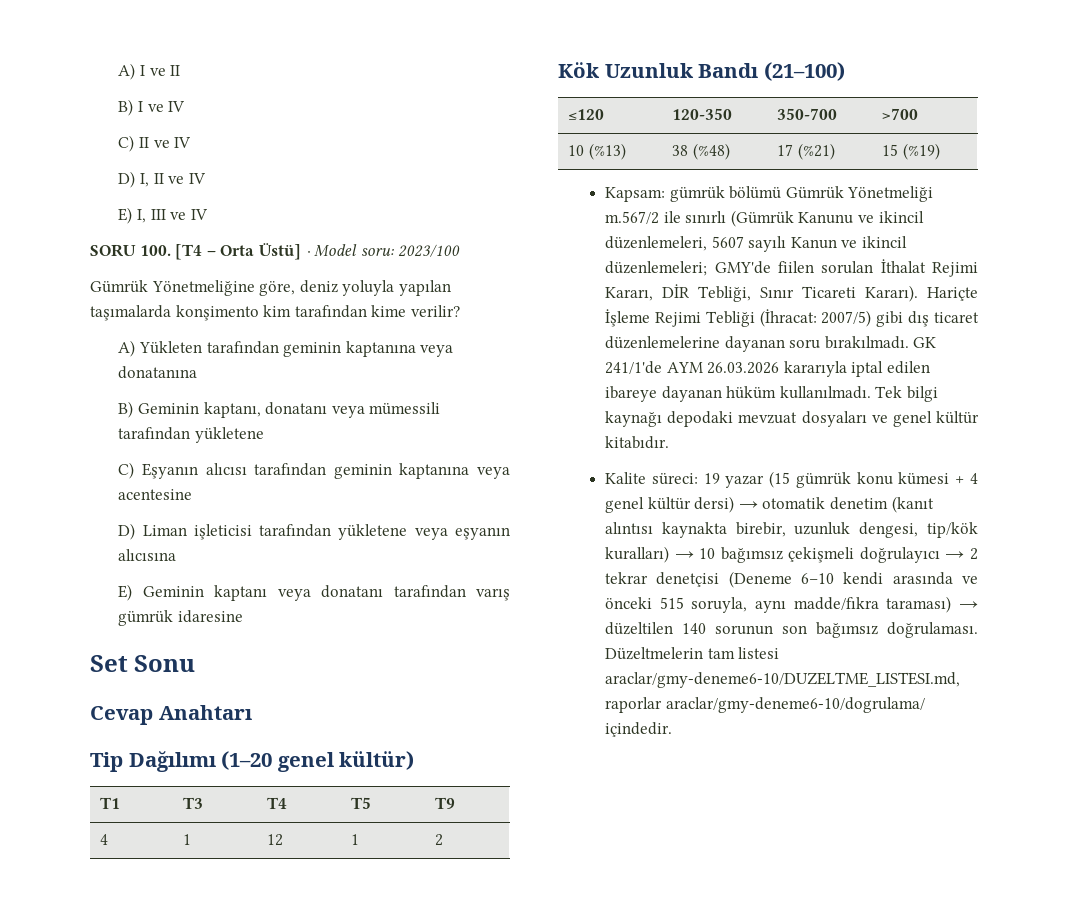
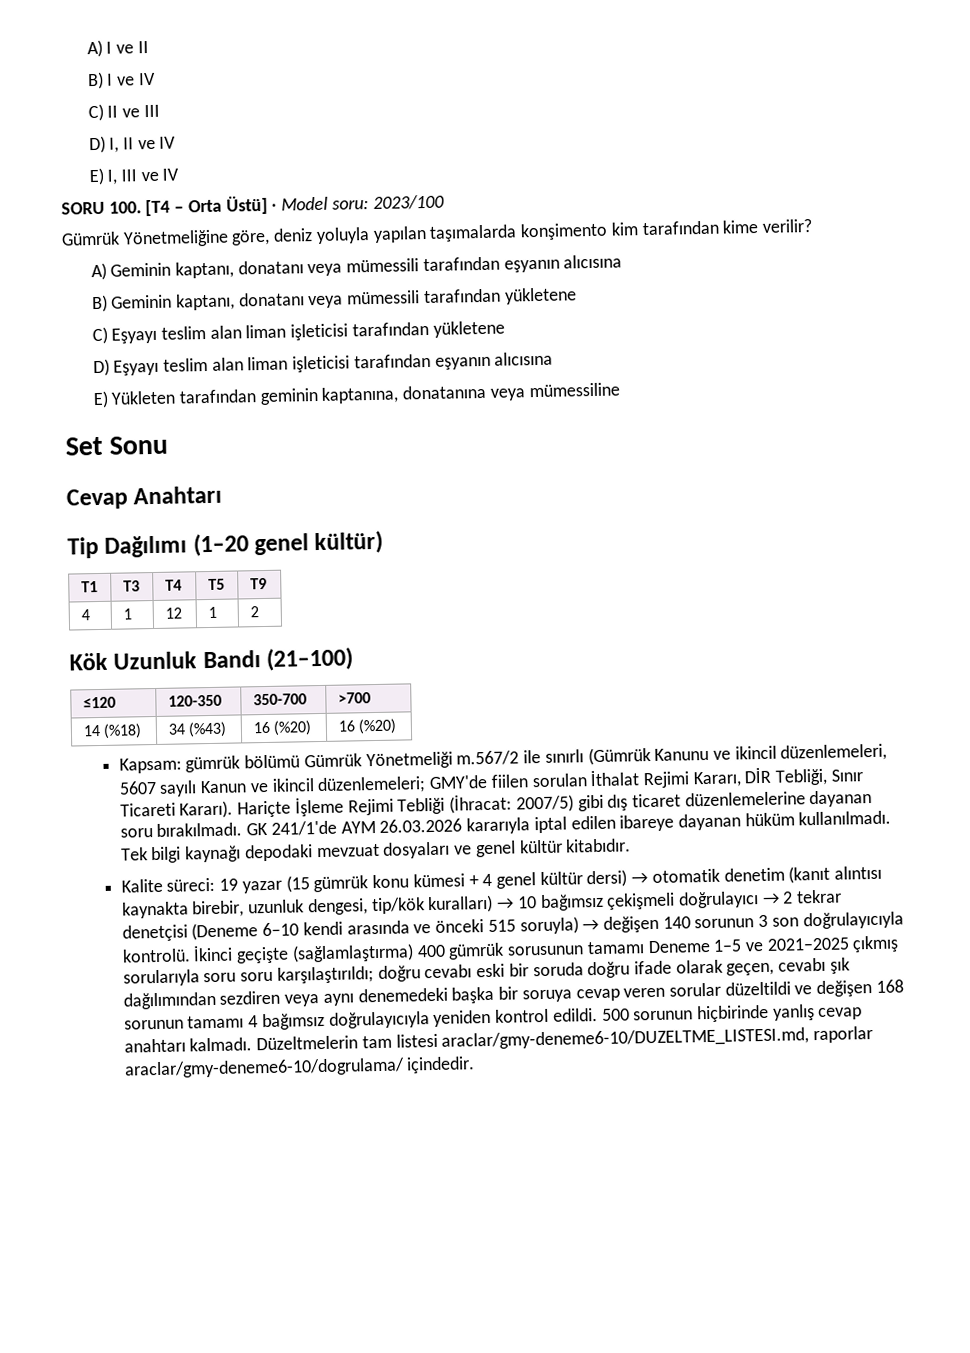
- C) II ve IV
+ C) II ve III
- A) Yükleten tarafından geminin kaptanına veya donatanına
+ A) Geminin kaptanı, donatanı veya mümessili tarafından eşyanın alıcısına
- C) Eşyanın alıcısı tarafından geminin kaptanına veya acentesine
- D) Liman işleticisi tarafından yükletene veya eşyanın alıcısına
- E) Geminin kaptanı veya donatanı tarafından varış gümrük idaresine
+ C) Eşyayı teslim alan liman işleticisi tarafından yükletene
+ D) Eşyayı teslim alan liman işleticisi tarafından eşyanın alıcısına
+ E) Yükleten tarafından geminin kaptanına, donatanına veya mümessiline
- 10 (%13) | 38 (%48) | 17 (%21) | 15 (%19)
+ 14 (%18) | 34 (%43) | 16 (%20) | 16 (%20)
- Kalite süreci: 19 yazar (15 gümrük konu kümesi + 4 genel kültür dersi) → otomatik denetim (kanıt alıntısı kaynakta birebir, uzunluk dengesi, tip/kök kuralları) → 10 bağımsız çekişmeli doğrulayıcı → 2 tekrar denetçisi (Deneme 6–10 kendi arasında ve önceki 515 soruyla, aynı madde/fıkra taraması) → düzeltilen 140 sorunun son bağımsız doğrulaması.
+ Kalite süreci: 19 yazar (15 gümrük konu kümesi + 4 genel kültür dersi) → otomatik denetim (kanıt alıntısı kaynakta birebir, uzunluk dengesi, tip/kök kuralları) → 10 bağımsız çekişmeli doğrulayıcı → 2 tekrar denetçisi (Deneme 6–10 kendi arasında ve önceki 515 soruyla) → değişen 140 sorunun 3 son doğrulayıcıyla kontrolü. İkinci geçişte (sağlamlaştırma) 400 gümrük sorusunun tamamı Deneme 1–5 ve 2021–2025 çıkmış sorularıyla soru soru karşılaştırıldı; doğru cevabı eski bir soruda doğru ifade olarak geçen, cevabı şık dağılımından sezdiren veya aynı denemedeki başka bir soruya cevap veren sorular düzeltildi ve değişen 168 sorunun tamamı 4 bağımsız doğrulayıcıyla yeniden kontrol edildi. 500 sorunun hiçbirinde yanlış cevap anahtarı kalmadı.

